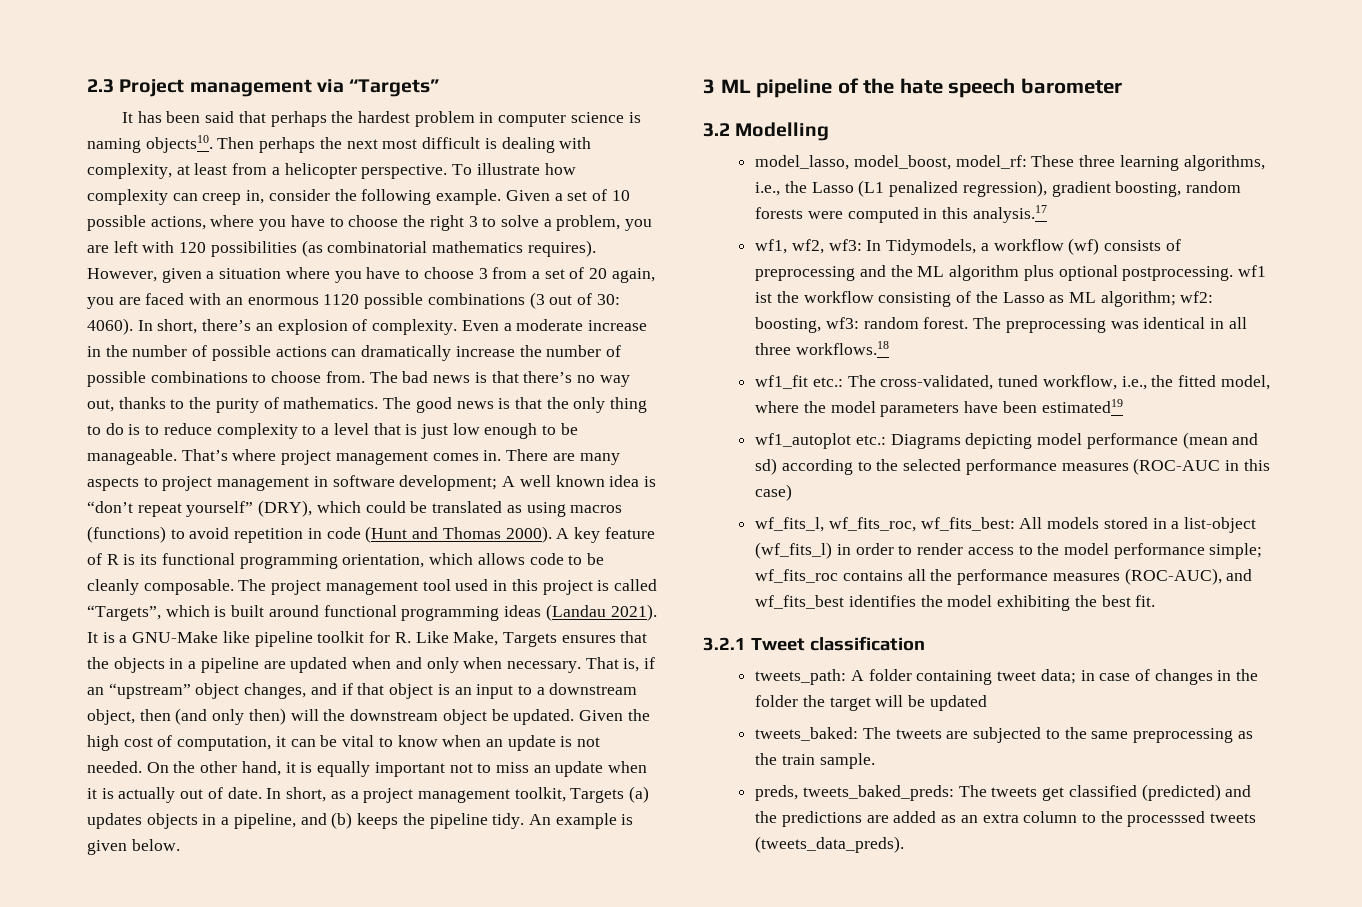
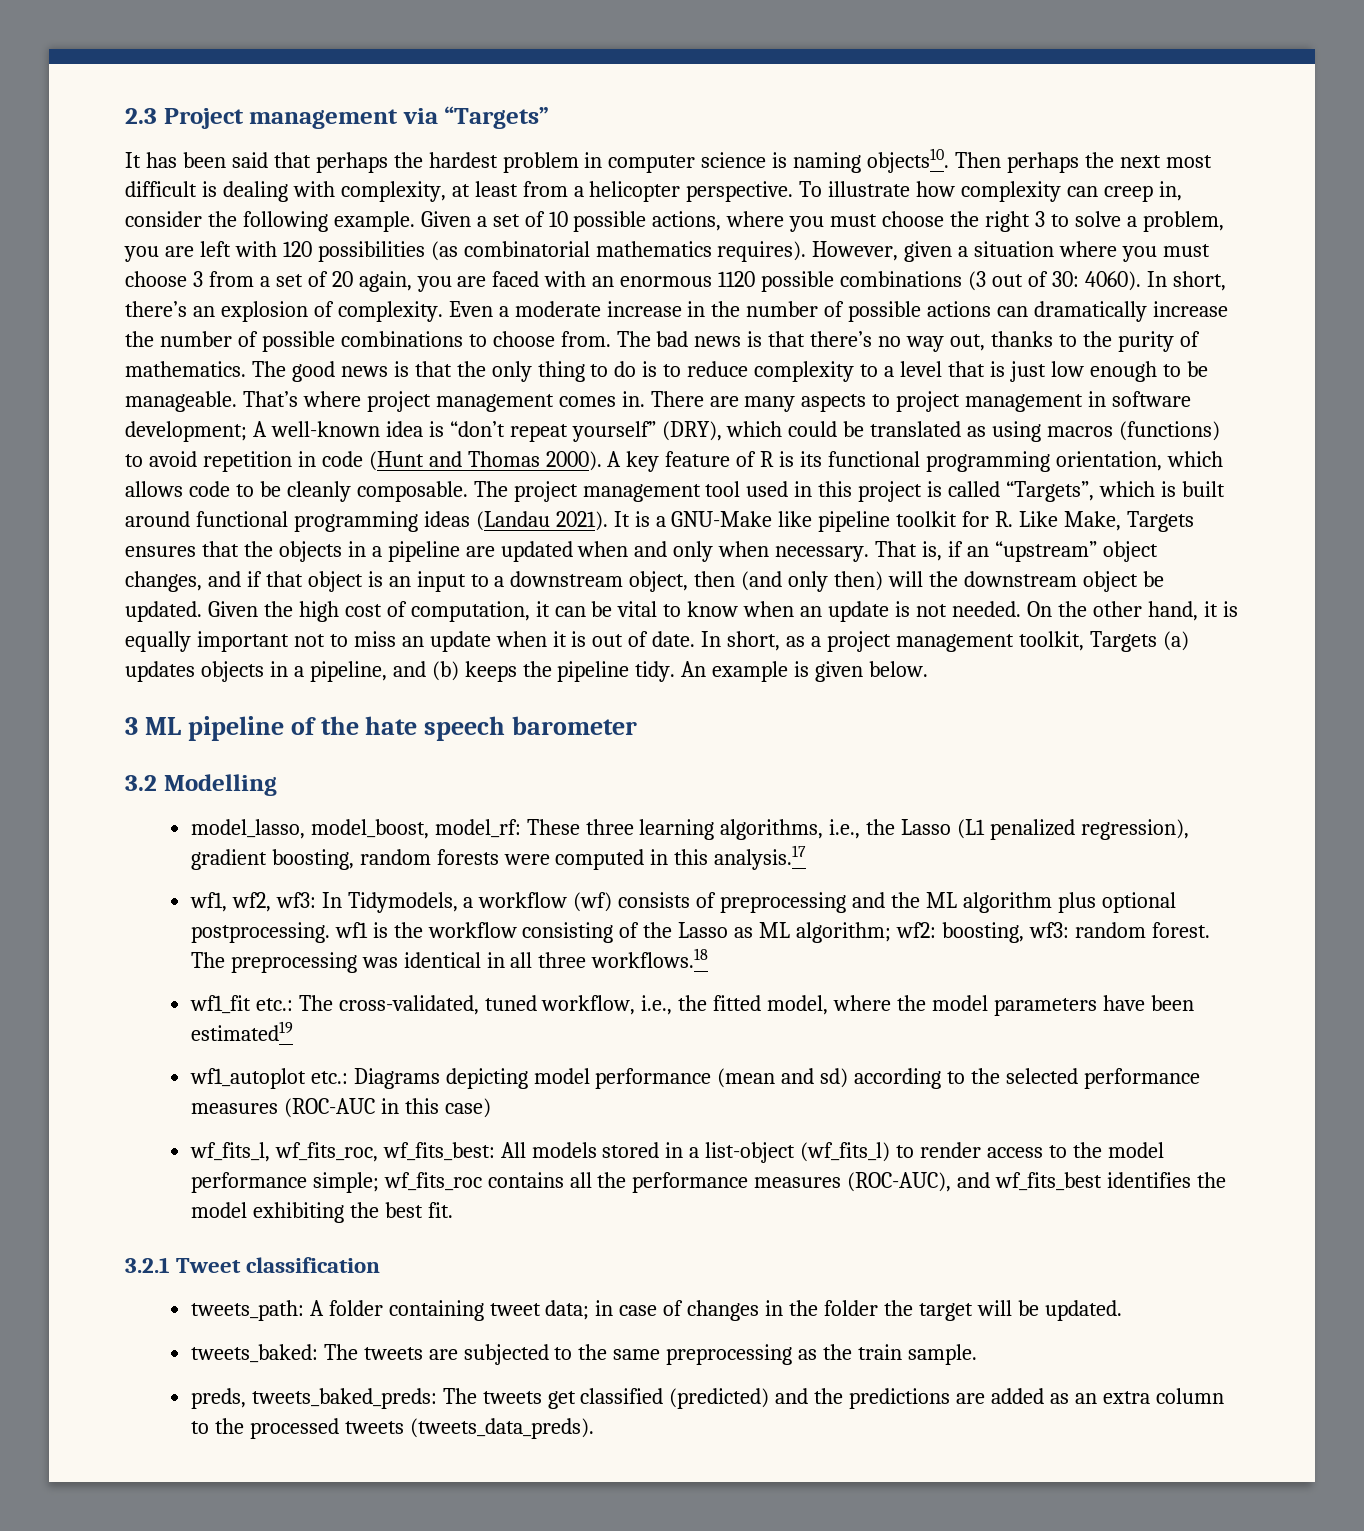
- Given a set of 10 possible actions, where you have to choose the right 3 to solve a problem, you are left with 120 possibilities (as combinatorial mathematics requires).
+ Given a set of 10 possible actions, where you must choose the right 3 to solve a problem, you are left with 120 possibilities (as combinatorial mathematics requires).
- However, given a situation where you have to choose 3 from a set of 20 again, you are faced with an enormous 1120 possible combinations (3 out of 30: 4060).
+ However, given a situation where you must choose 3 from a set of 20 again, you are faced with an enormous 1120 possible combinations (3 out of 30: 4060).
- There are many aspects to project management in software development; A well known idea is “don’t repeat yourself” (DRY), which could be translated as using macros (functions) to avoid repetition in code (Hunt and Thomas 2000).
+ There are many aspects to project management in software development; A well-known idea is “don’t repeat yourself” (DRY), which could be translated as using macros (functions) to avoid repetition in code (Hunt and Thomas 2000).
- On the other hand, it is equally important not to miss an update when it is actually out of date.
+ On the other hand, it is equally important not to miss an update when it is out of date.
- wf1, wf2, wf3: In Tidymodels, a workflow (wf) consists of preprocessing and the ML algorithm plus optional postprocessing. wf1 ist the workflow consisting of the Lasso as ML algorithm; wf2: boosting, wf3: random forest.
+ wf1, wf2, wf3: In Tidymodels, a workflow (wf) consists of preprocessing and the ML algorithm plus optional postprocessing. wf1 is the workflow consisting of the Lasso as ML algorithm; wf2: boosting, wf3: random forest.
- wf_fits_l, wf_fits_roc, wf_fits_best: All models stored in a list-object (wf_fits_l) in order to render access to the model performance simple; wf_fits_roc contains all the performance measures (ROC-AUC), and wf_fits_best identifies the model exhibiting the best fit.
+ wf_fits_l, wf_fits_roc, wf_fits_best: All models stored in a list-object (wf_fits_l) to render access to the model performance simple; wf_fits_roc contains all the performance measures (ROC-AUC), and wf_fits_best identifies the model exhibiting the best fit.
- tweets_path: A folder containing tweet data; in case of changes in the folder the target will be updated
+ tweets_path: A folder containing tweet data; in case of changes in the folder the target will be updated.
- preds, tweets_baked_preds: The tweets get classified (predicted) and the predictions are added as an extra column to the processsed tweets (tweets_data_preds).
+ preds, tweets_baked_preds: The tweets get classified (predicted) and the predictions are added as an extra column to the processed tweets (tweets_data_preds).

